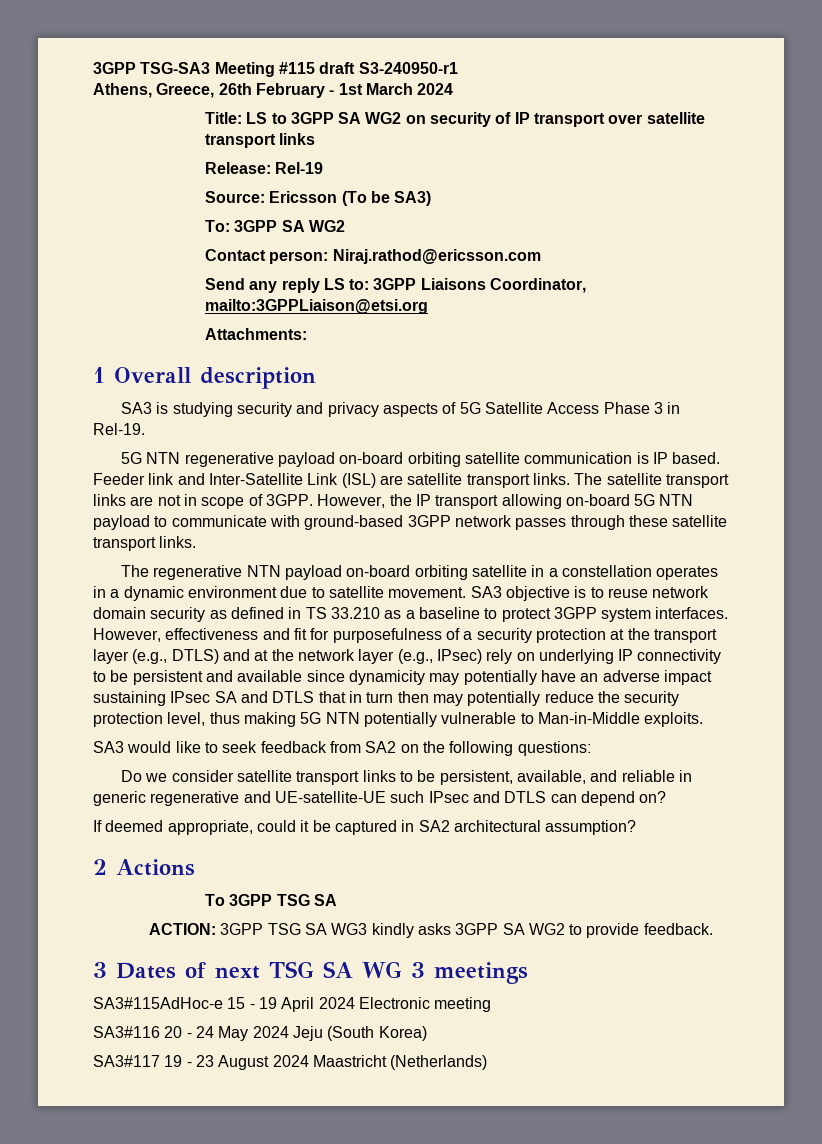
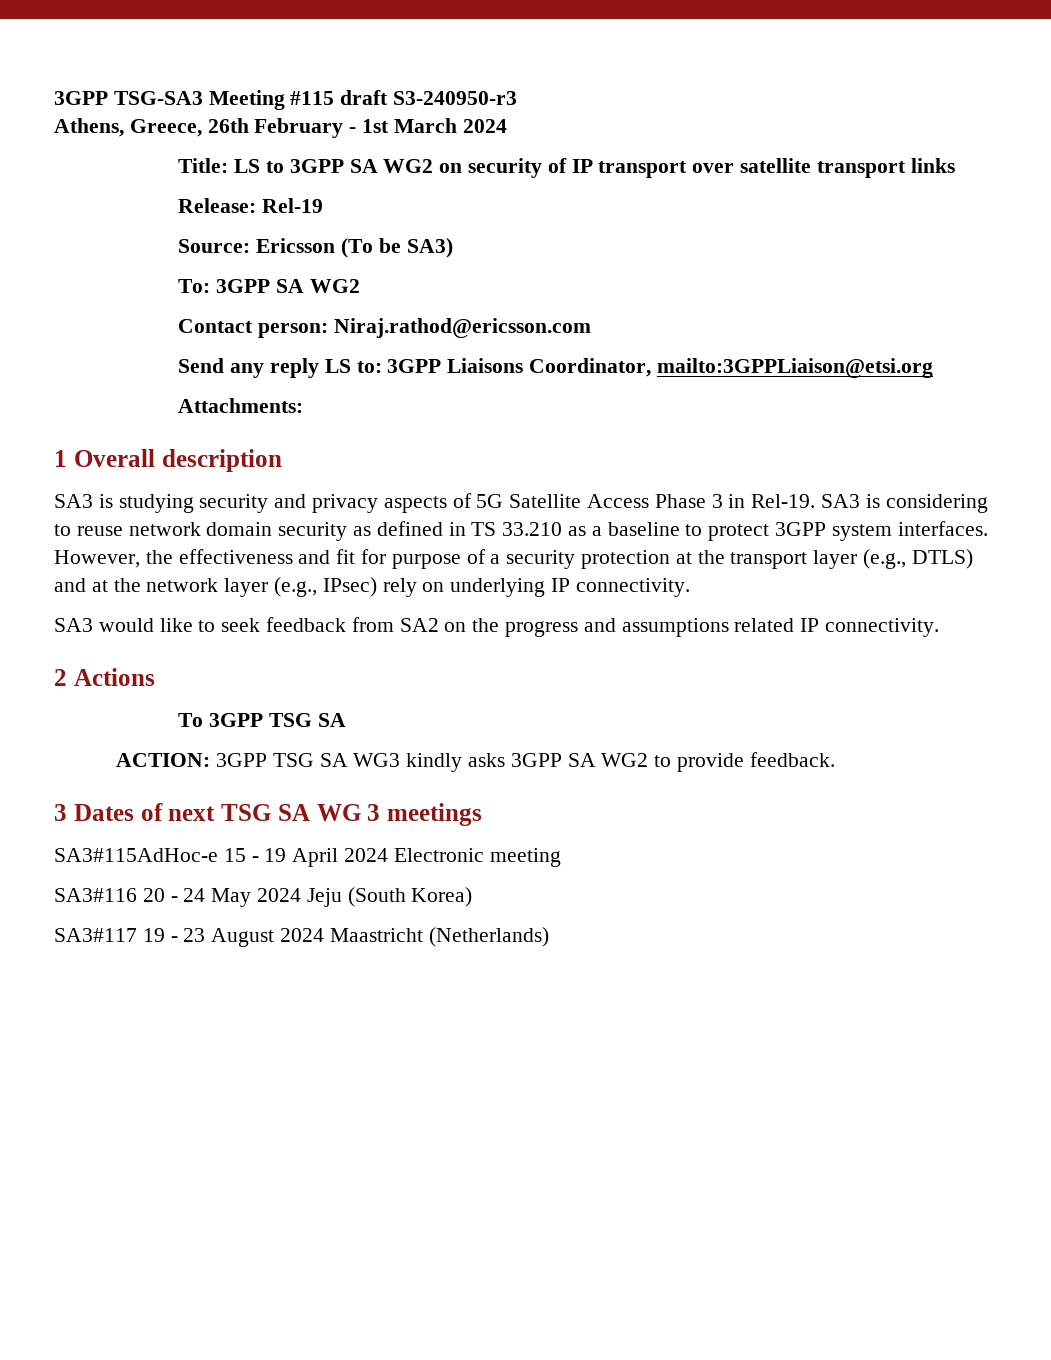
- 3GPP TSG-SA3 Meeting #115 draft S3-240950-r1
+ 3GPP TSG-SA3 Meeting #115 draft S3-240950-r3
- SA3 is studying security and privacy aspects of 5G Satellite Access Phase 3 in Rel-19.
- 5G NTN regenerative payload on-board orbiting satellite communication is IP based. Feeder link and Inter-Satellite Link (ISL) are satellite transport links. The satellite transport links are not in scope of 3GPP. However, the IP transport allowing on-board 5G NTN payload to communicate with ground-based 3GPP network passes through these satellite transport links.
- The regenerative NTN payload on-board orbiting satellite in a constellation operates in a dynamic environment due to satellite movement. SA3 objective is to reuse network domain security as defined in TS 33.210 as a baseline to protect 3GPP system interfaces.
+ SA3 is studying security and privacy aspects of 5G Satellite Access Phase 3 in Rel-19. SA3 is considering to reuse network domain security as defined in TS 33.210 as a baseline to protect 3GPP system interfaces.
- However, effectiveness and fit for purposefulness of a security protection at the transport layer (e.g., DTLS) and at the network layer (e.g., IPsec) rely on underlying IP connectivity to be persistent and available since dynamicity may potentially have an adverse impact sustaining IPsec SA and DTLS that in turn then may potentially reduce the security protection level, thus making 5G NTN potentially vulnerable to Man-in-Middle exploits.
+ However, the effectiveness and fit for purpose of a security protection at the transport layer (e.g., DTLS) and at the network layer (e.g., IPsec) rely on underlying IP connectivity.
- SA3 would like to seek feedback from SA2 on the following questions:
- Do we consider satellite transport links to be persistent, available, and reliable in generic regenerative and UE-satellite-UE such IPsec and DTLS can depend on?
- If deemed appropriate, could it be captured in SA2 architectural assumption?
+ SA3 would like to seek feedback from SA2 on the progress and assumptions related IP connectivity.

